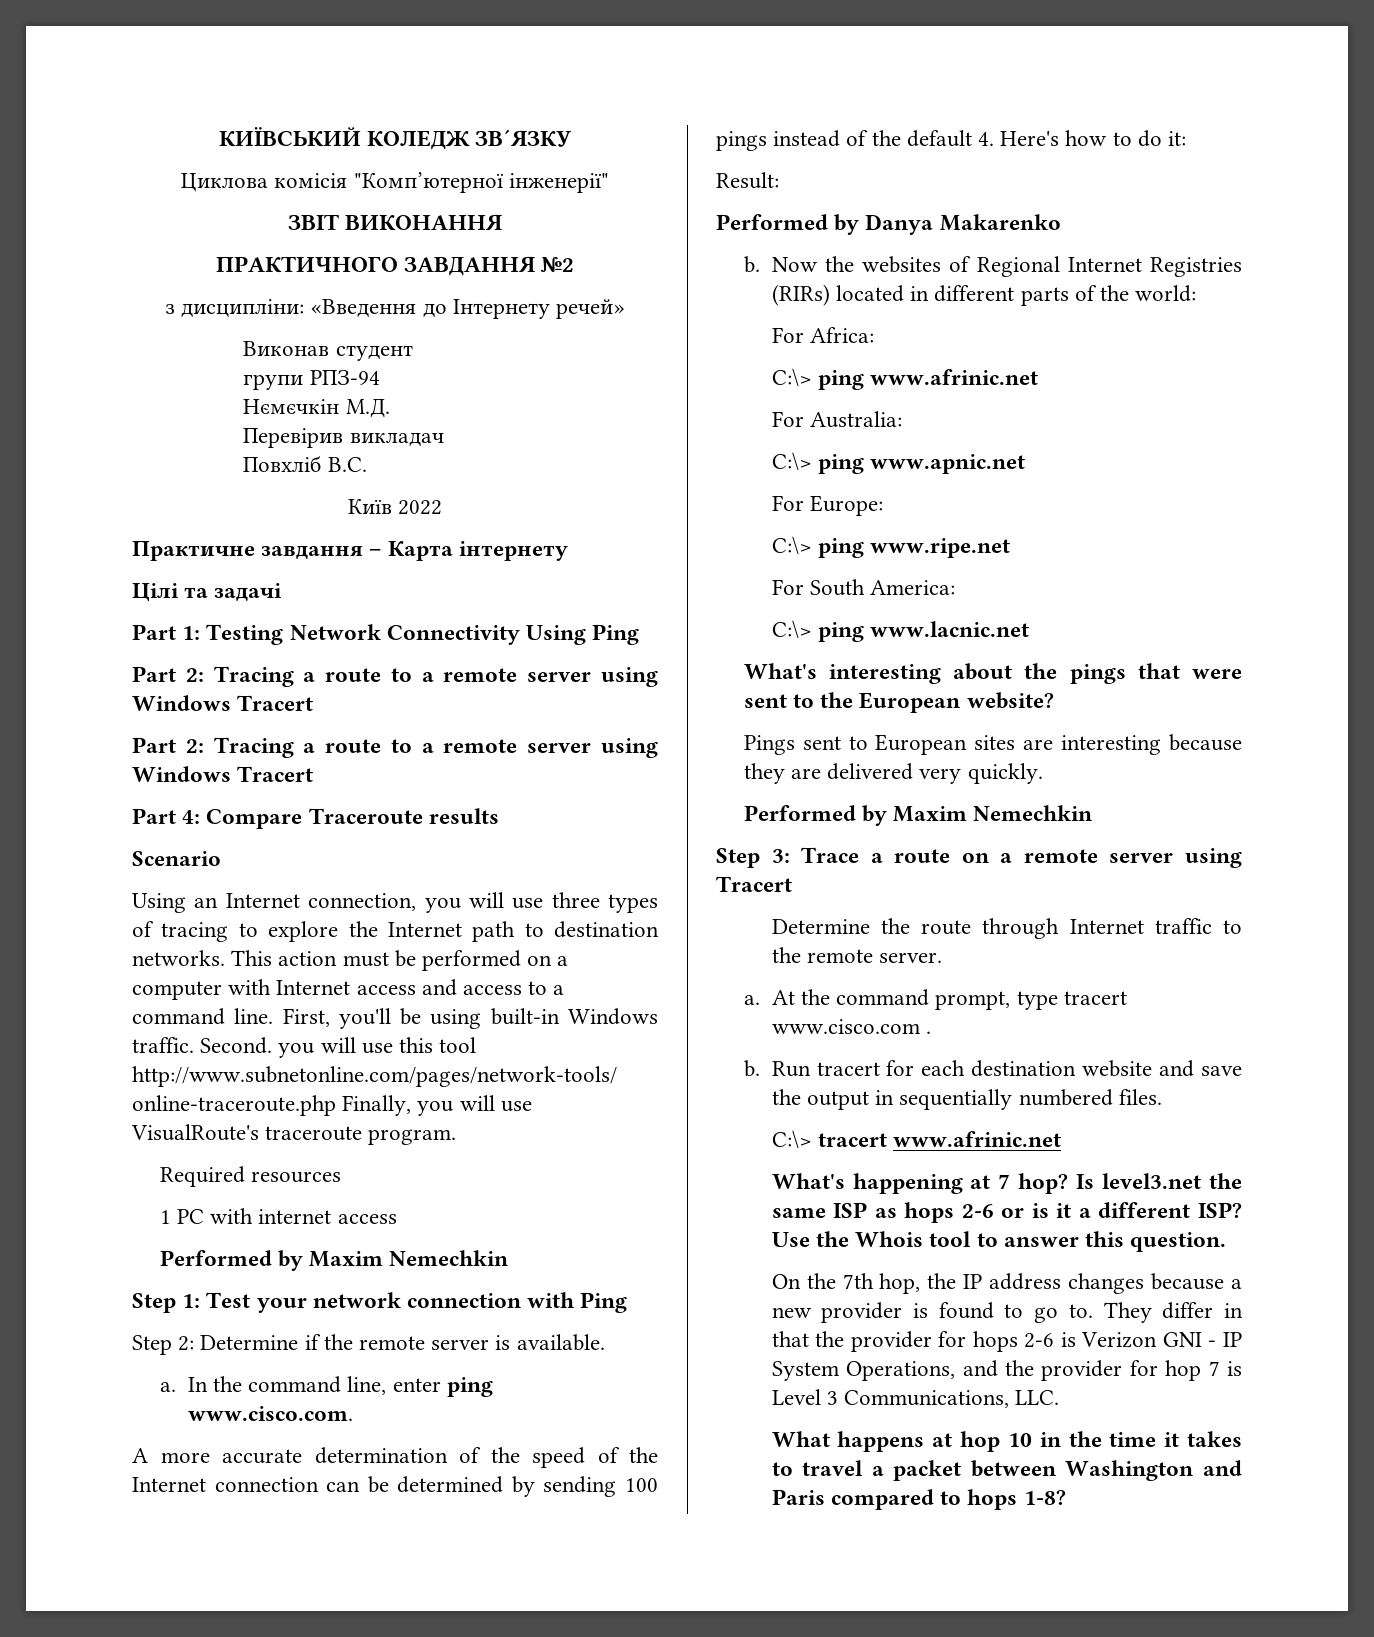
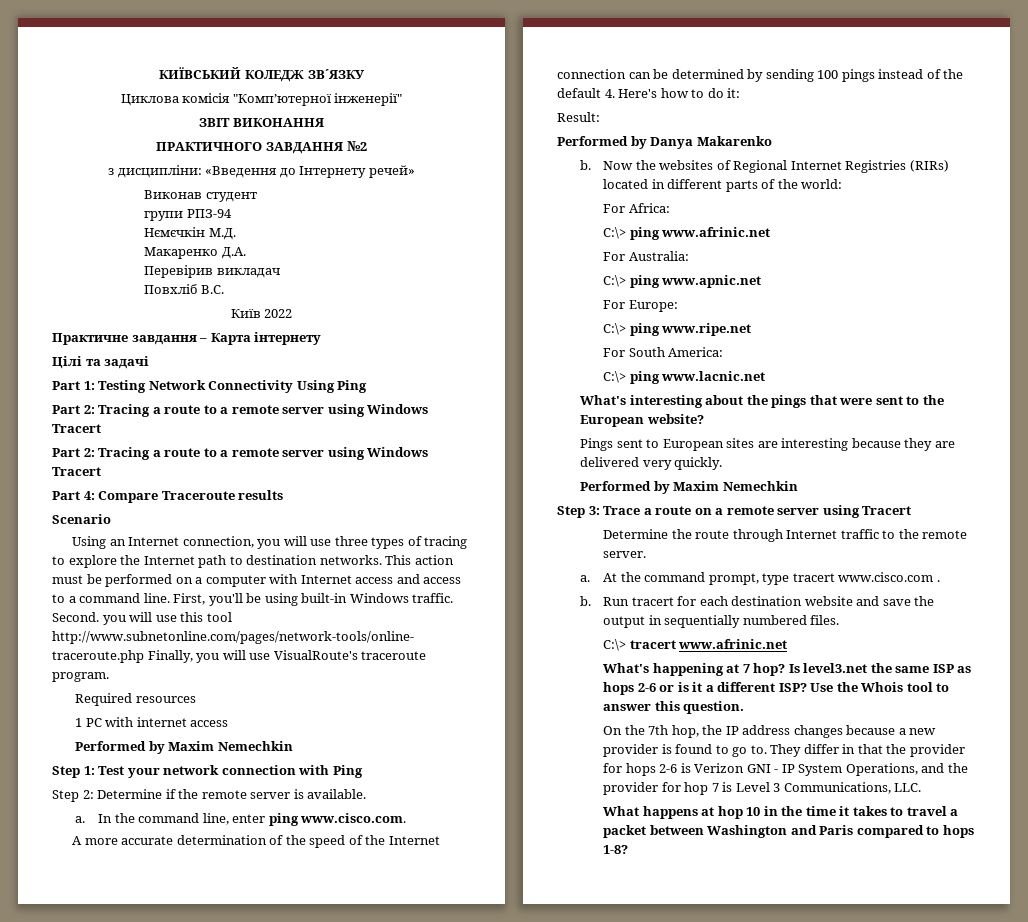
+ Макаренко Д.А.

